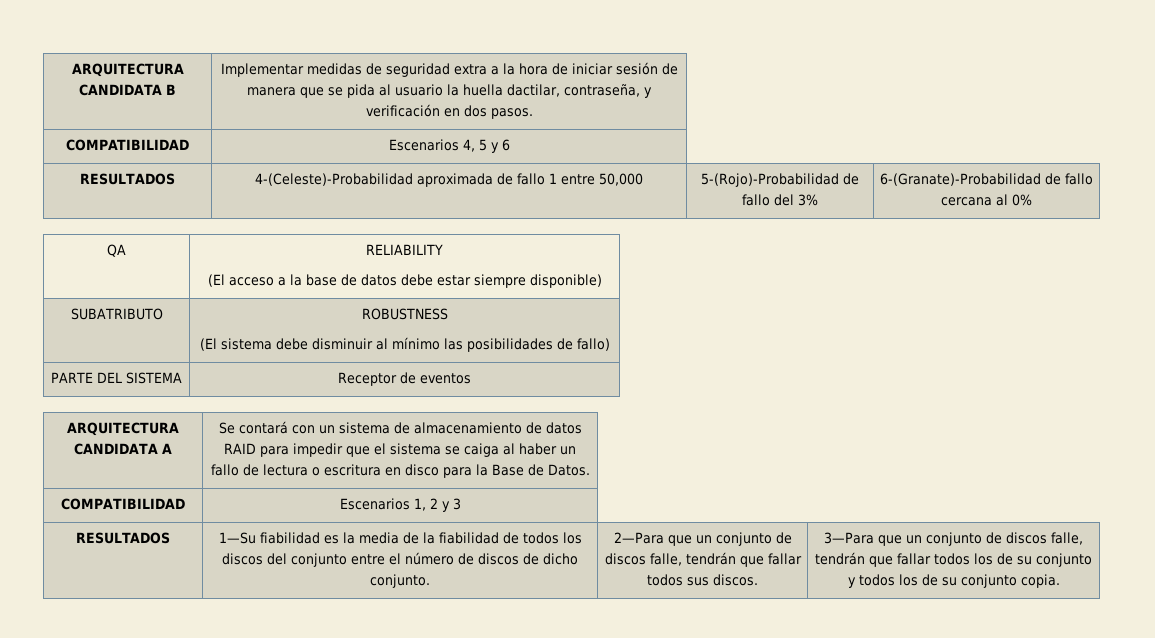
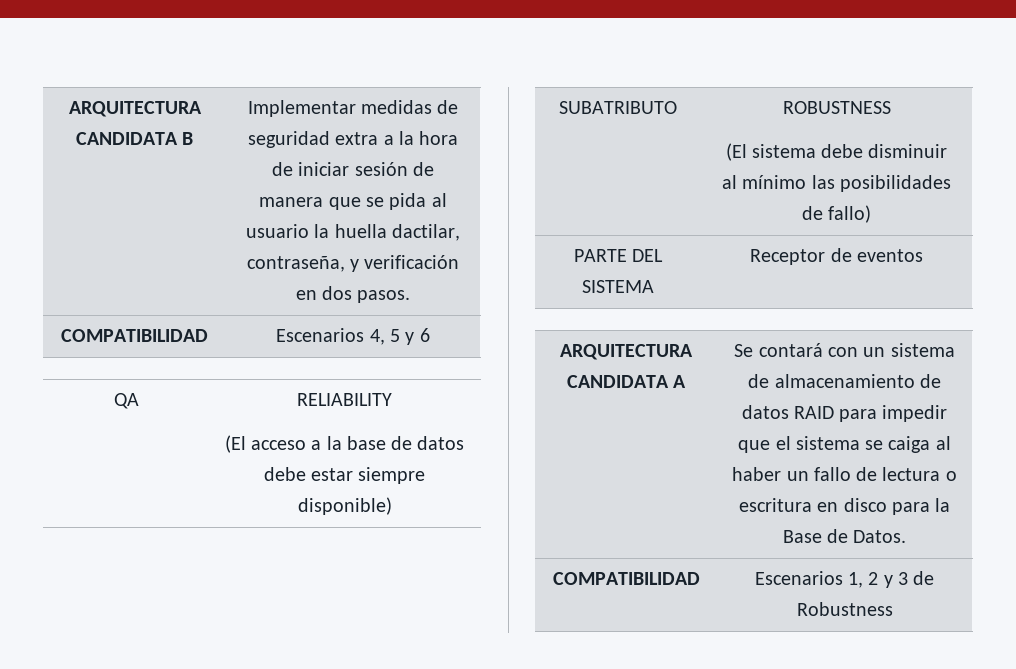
- RESULTADOS | 4-(Celeste)-Probabilidad aproximada de fallo 1 entre 50,000 | 5-(Rojo)-Probabilidad de fallo del 3% | 6-(Granate)-Probabilidad de fallo cercana al 0%
- COMPATIBILIDAD | Escenarios 1, 2 y 3
- RESULTADOS | 1—Su fiabilidad es la media de la fiabilidad de todos los discos del conjunto entre el número de discos de dicho conjunto. | 2—Para que un conjunto de discos falle, tendrán que fallar todos sus discos. | 3—Para que un conjunto de discos falle, tendrán que fallar todos los de su conjunto y todos los de su conjunto copia.
+ COMPATIBILIDAD | Escenarios 1, 2 y 3 de Robustness

